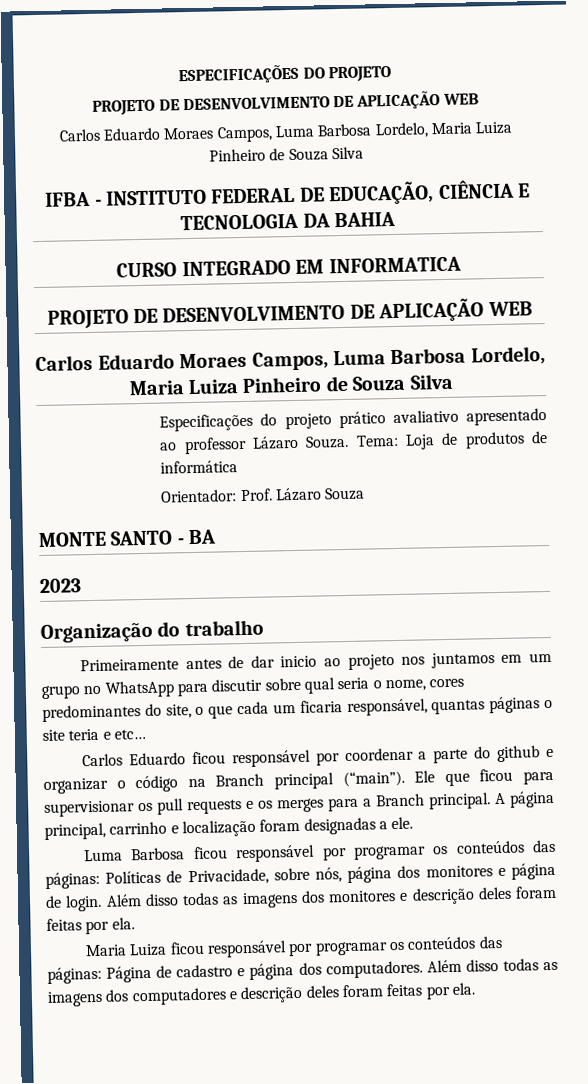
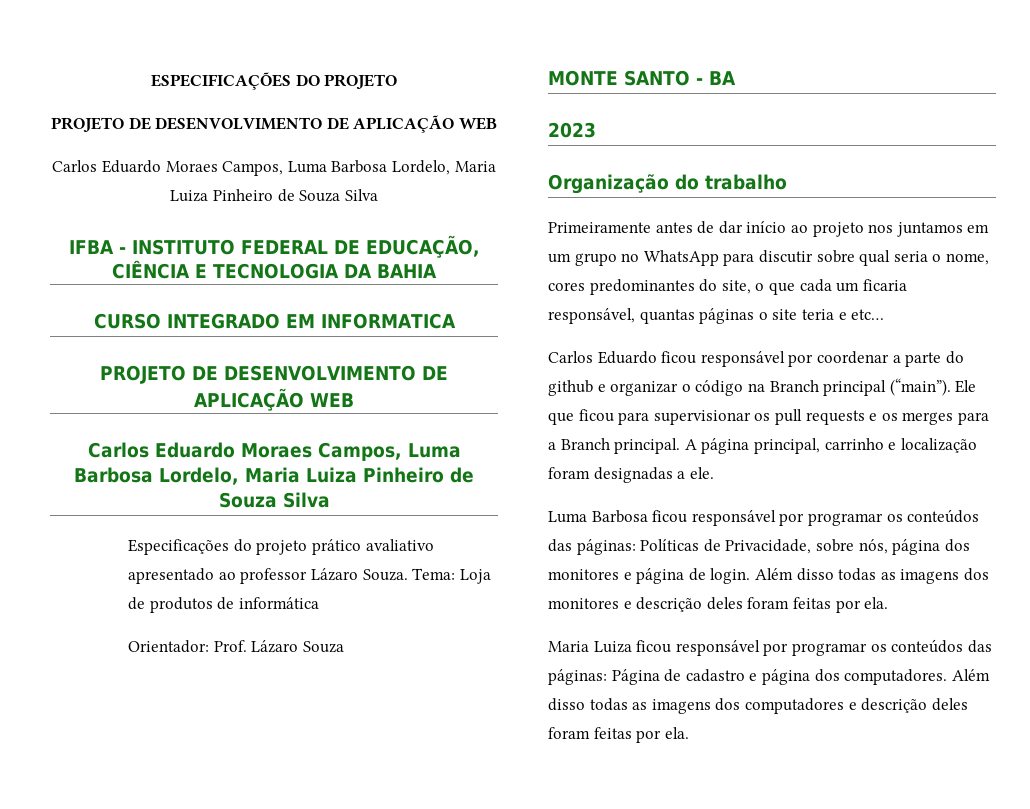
- Primeiramente antes de dar inicio ao projeto nos juntamos em um grupo no WhatsApp para discutir sobre qual seria o nome, cores predominantes do site, o que cada um ficaria responsável, quantas páginas o site teria e etc…
+ Primeiramente antes de dar início ao projeto nos juntamos em um grupo no WhatsApp para discutir sobre qual seria o nome, cores predominantes do site, o que cada um ficaria responsável, quantas páginas o site teria e etc…

